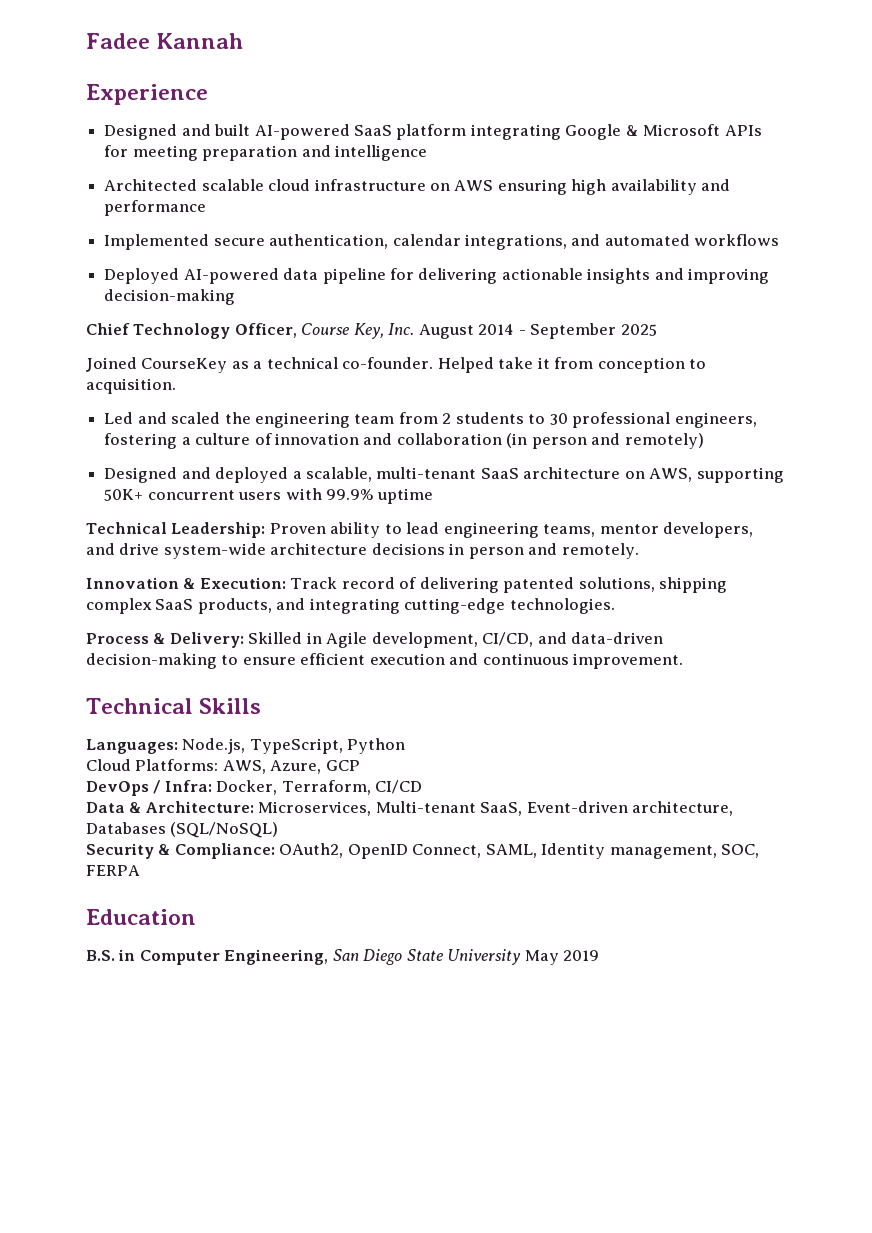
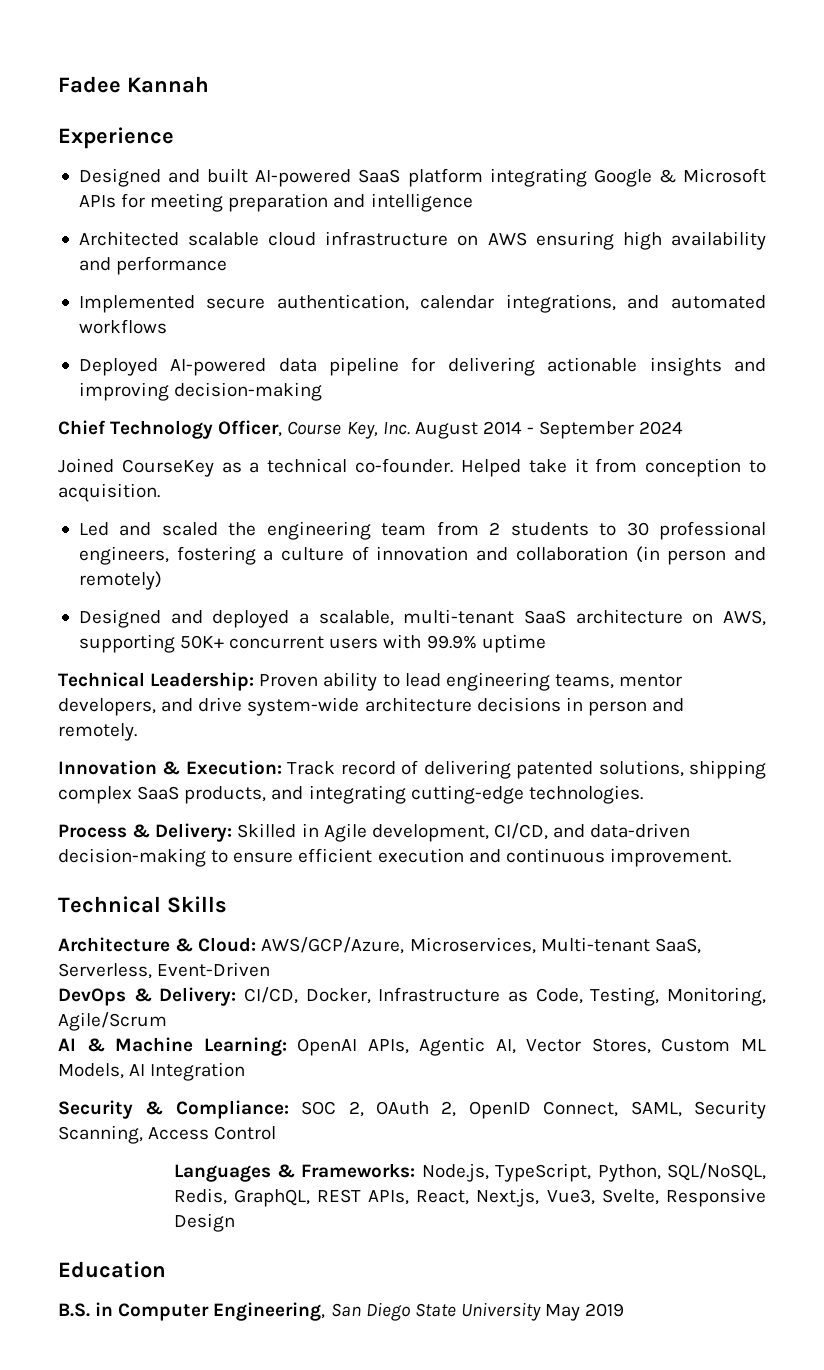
- Chief Technology Officer, Course Key, Inc. August 2014 - September 2025
+ Chief Technology Officer, Course Key, Inc. August 2014 - September 2024
- Languages: Node.js, TypeScript, Python
- Cloud Platforms: AWS, Azure, GCP
- DevOps / Infra: Docker, Terraform, CI/CD
- Data & Architecture: Microservices, Multi-tenant SaaS, Event-driven architecture, Databases (SQL/NoSQL)
- Security & Compliance: OAuth2, OpenID Connect, SAML, Identity management, SOC, FERPA
+ Architecture & Cloud: AWS/GCP/Azure, Microservices, Multi-tenant SaaS, Serverless, Event-Driven
+ DevOps & Delivery: CI/CD, Docker, Infrastructure as Code, Testing, Monitoring, Agile/Scrum
+ AI & Machine Learning: OpenAI APIs, Agentic AI, Vector Stores, Custom ML Models, AI Integration
+ Security & Compliance: SOC 2, OAuth 2, OpenID Connect, SAML, Security Scanning, Access Control
+ Languages & Frameworks: Node.js, TypeScript, Python, SQL/NoSQL, Redis, GraphQL, REST APIs, React, Next.js, Vue3, Svelte, Responsive Design

